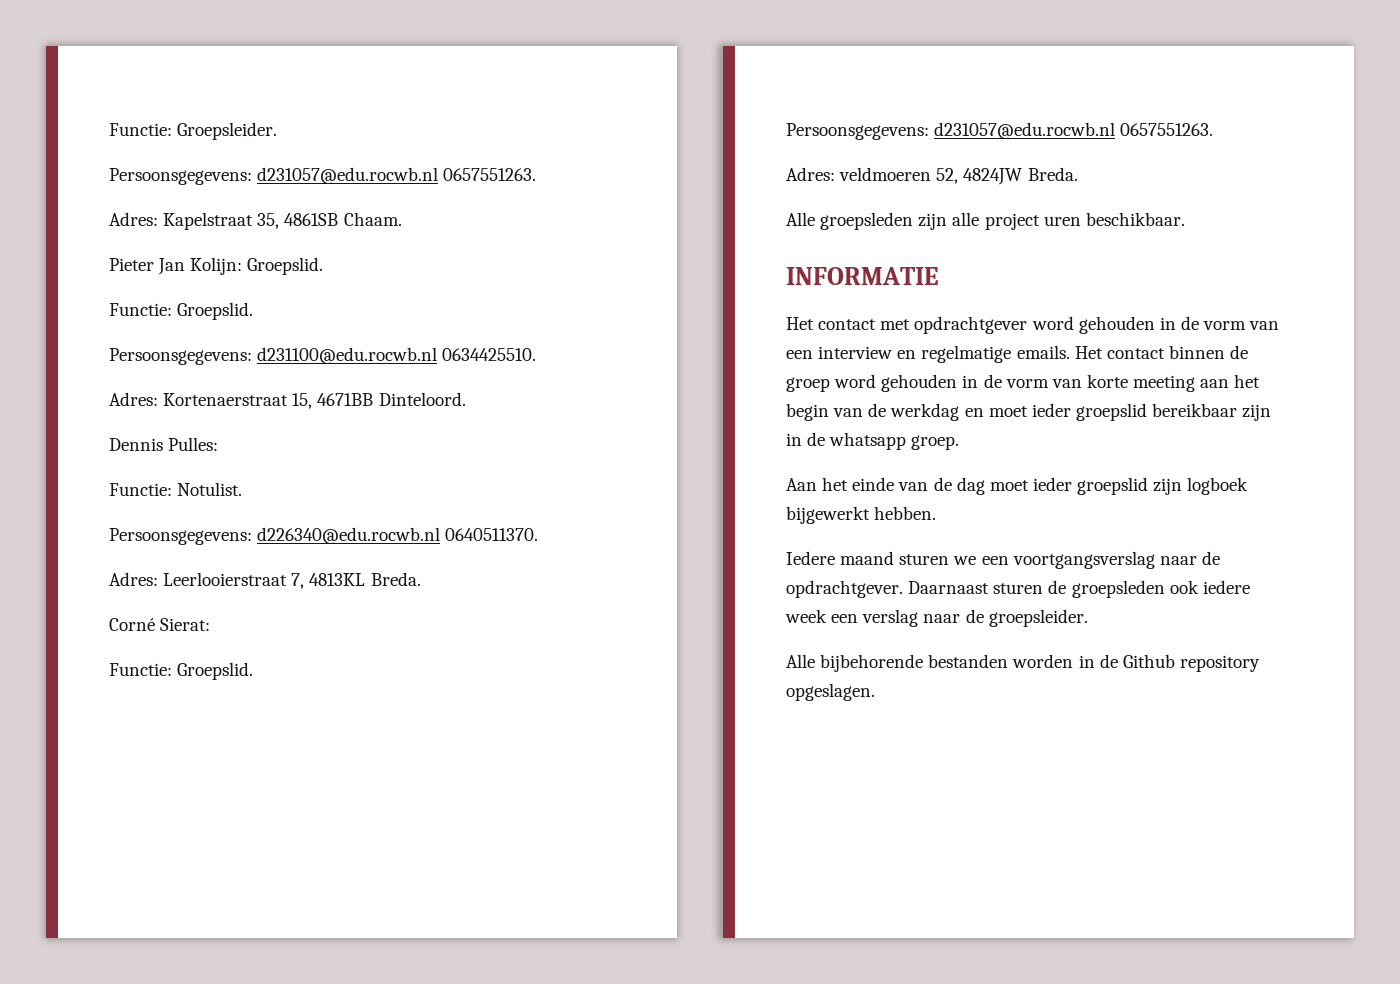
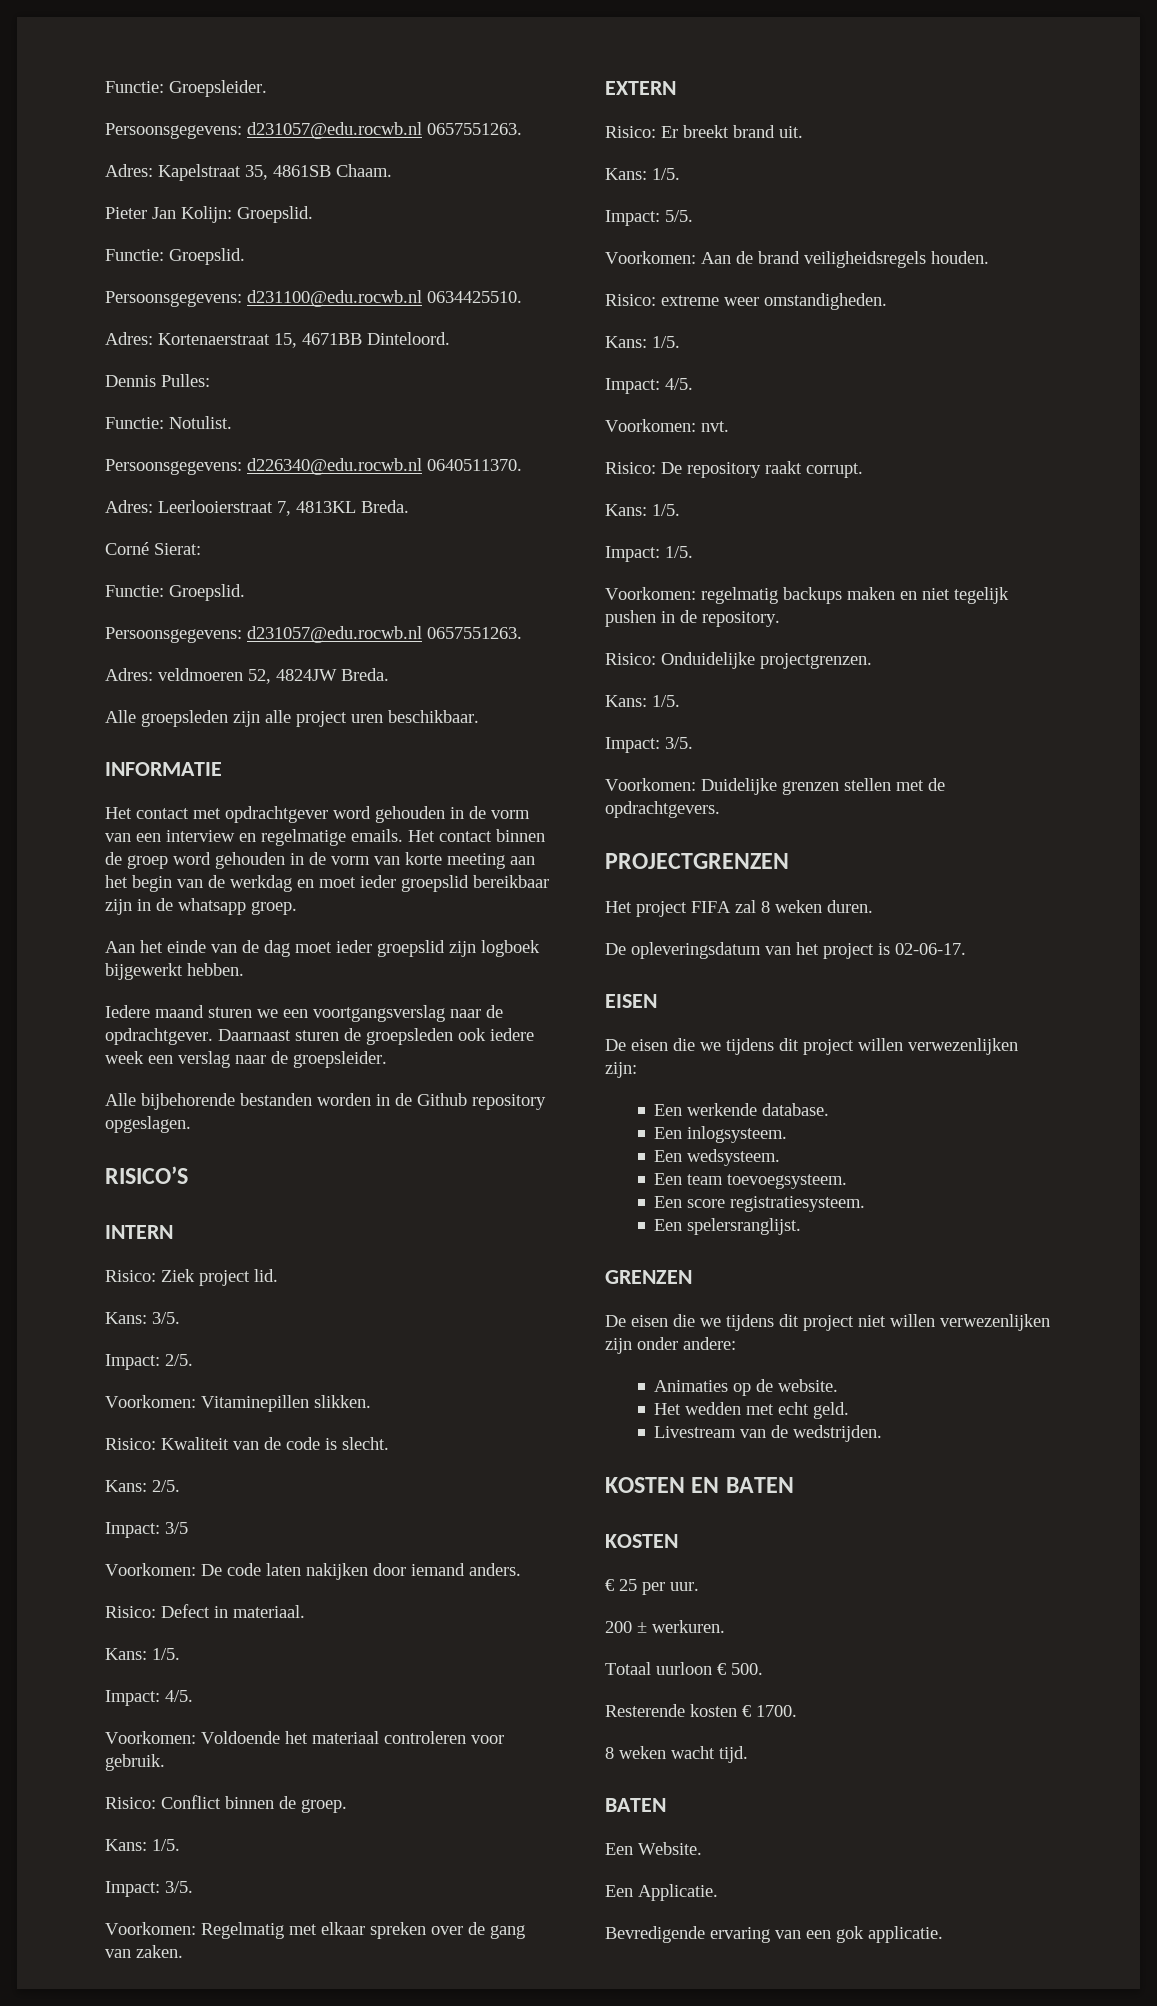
+ RISICO’S
+ INTERN
+ Risico: Ziek project lid.
+ Kans: 3/5.
+ Impact: 2/5.
+ Voorkomen: Vitaminepillen slikken.
+ Risico: Kwaliteit van de code is slecht.
+ Kans: 2/5.
+ Impact: 3/5
+ Voorkomen: De code laten nakijken door iemand anders.
+ Risico: Defect in materiaal.
+ Kans: 1/5.
+ Impact: 4/5.
+ Voorkomen: Voldoende het materiaal controleren voor gebruik.
+ Risico: Conflict binnen de groep.
+ Kans: 1/5.
+ Impact: 3/5.
+ Voorkomen: Regelmatig met elkaar spreken over de gang van zaken.
+ EXTERN
+ Risico: Er breekt brand uit.
+ Kans: 1/5.
+ Impact: 5/5.
+ Voorkomen: Aan de brand veiligheidsregels houden.
+ Risico: extreme weer omstandigheden.
+ Kans: 1/5.
+ Impact: 4/5.
+ Voorkomen: nvt.
+ Risico: De repository raakt corrupt.
+ Kans: 1/5.
+ Impact: 1/5.
+ Voorkomen: regelmatig backups maken en niet tegelijk pushen in de repository.
+ Risico: Onduidelijke projectgrenzen.
+ Kans: 1/5.
+ Impact: 3/5.
+ Voorkomen: Duidelijke grenzen stellen met de opdrachtgevers.
+ PROJECTGRENZEN
+ Het project FIFA zal 8 weken duren.
+ De opleveringsdatum van het project is 02-06-17.
+ EISEN
+ De eisen die we tijdens dit project willen verwezenlijken zijn:
+ Een werkende database.
+ Een inlogsysteem.
+ Een wedsysteem.
+ Een team toevoegsysteem.
+ Een score registratiesysteem.
+ Een spelersranglijst.
+ GRENZEN
+ De eisen die we tijdens dit project niet willen verwezenlijken zijn onder andere:
+ Animaties op de website.
+ Het wedden met echt geld.
+ Livestream van de wedstrijden.
+ KOSTEN EN BATEN
+ KOSTEN
+ € 25 per uur.
+ 200 ± werkuren.
+ Totaal uurloon € 500.
+ Resterende kosten € 1700.
+ 8 weken wacht tijd.
+ BATEN
+ Een Website.
+ Een Applicatie.
+ Bevredigende ervaring van een gok applicatie.

